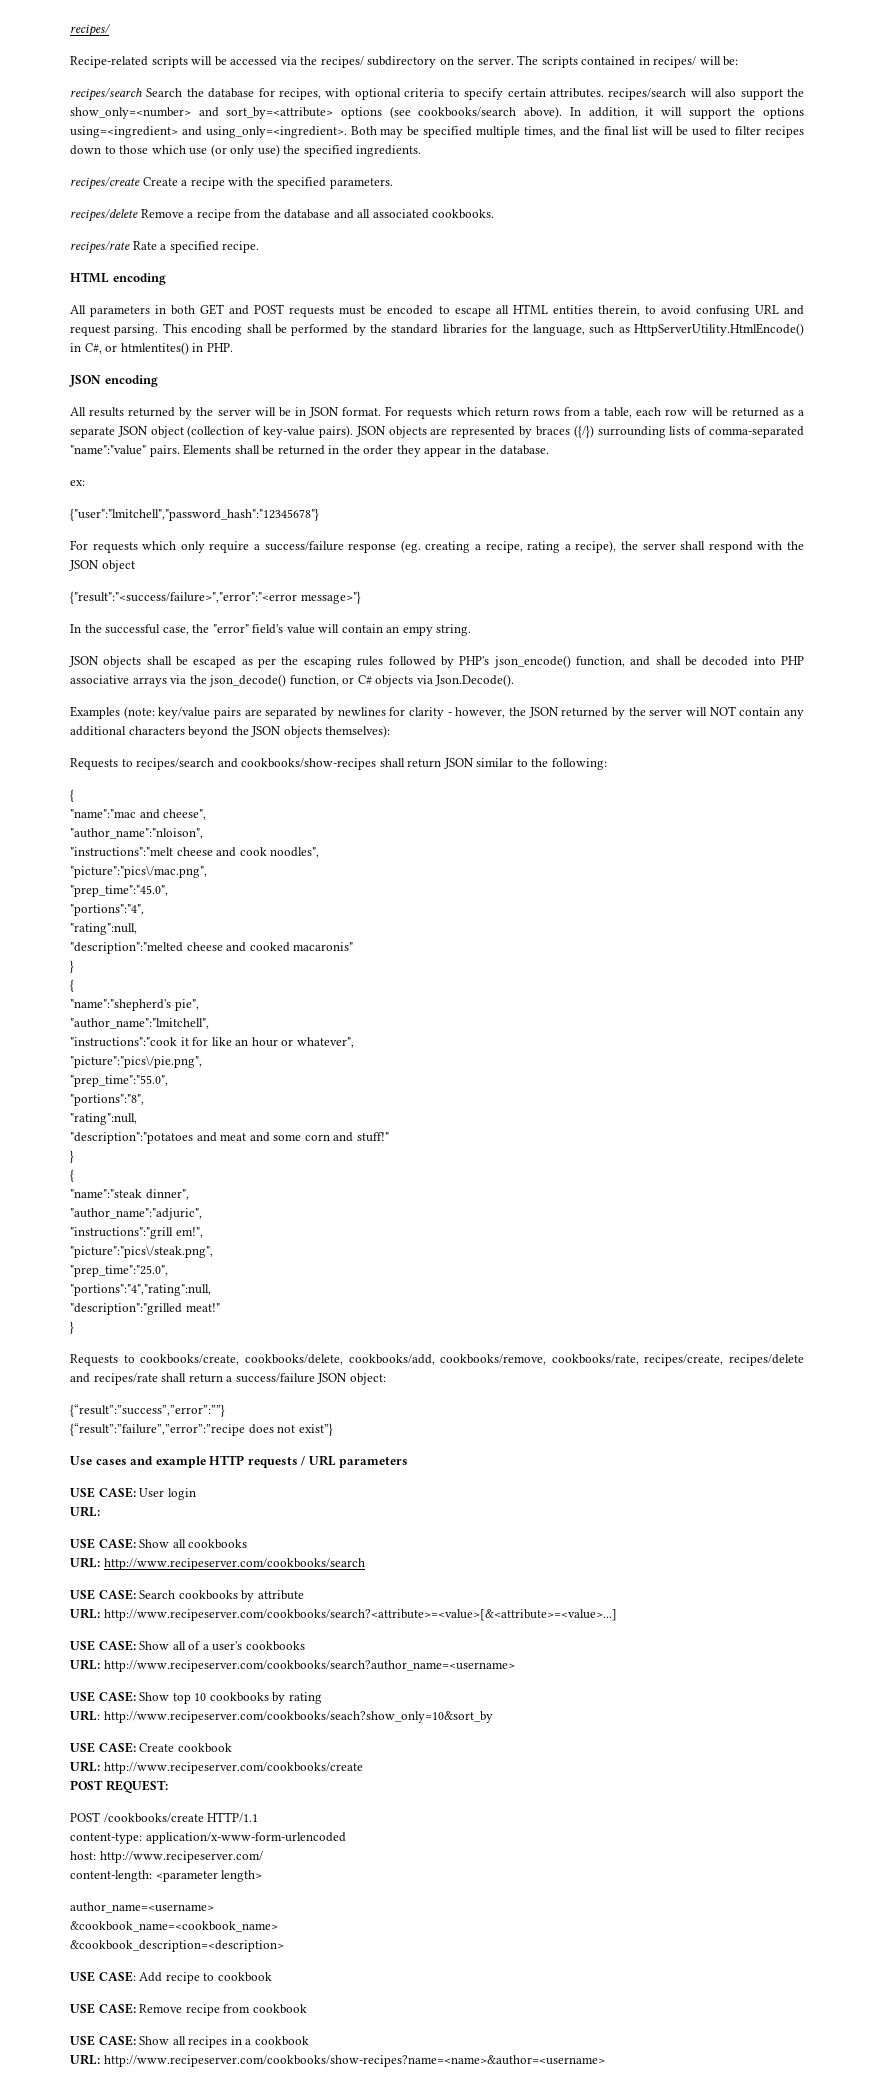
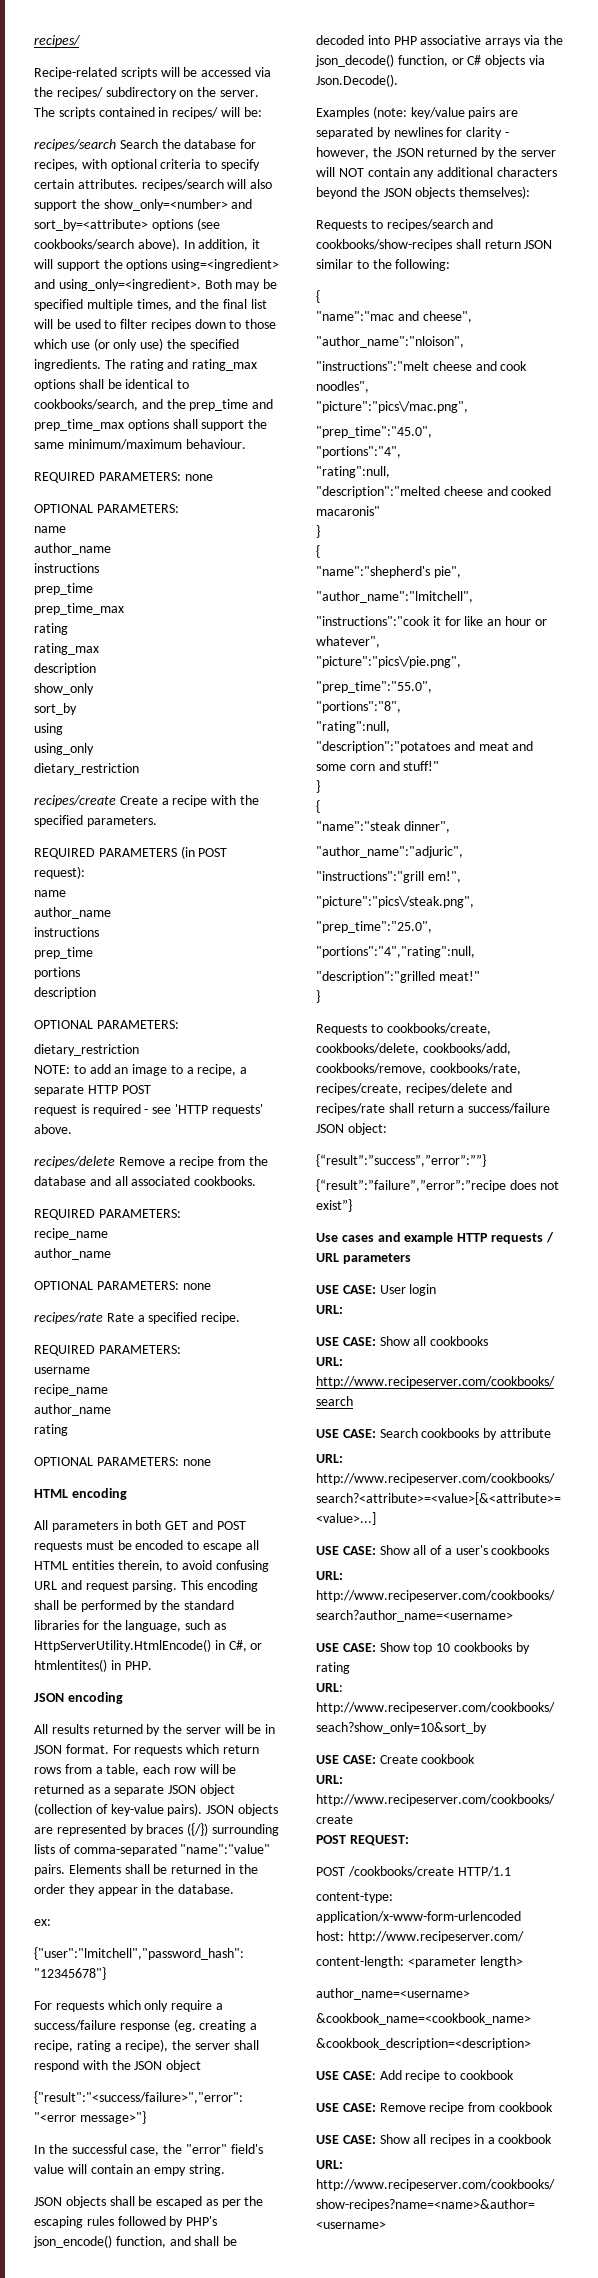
+ The rating and rating_max options shall be identical to cookbooks/search, and the prep_time and prep_time_max options shall support the same minimum/maximum behaviour.
+ REQUIRED PARAMETERS: none
+ OPTIONAL PARAMETERS:
+ name
+ author_name
+ instructions
+ prep_time
+ prep_time_max
+ rating
+ rating_max
+ description
+ show_only
+ sort_by
+ using
+ using_only
+ dietary_restriction
+ REQUIRED PARAMETERS (in POST request):
+ name
+ author_name
+ instructions
+ prep_time
+ portions
+ description
+ OPTIONAL PARAMETERS:
+ dietary_restriction
+ NOTE: to add an image to a recipe, a separate HTTP POST
+ request is required - see 'HTTP requests' above.
  recipes/delete Remove a recipe from the database and all associated cookbooks.
+ REQUIRED PARAMETERS:
+ recipe_name
+ author_name
+ OPTIONAL PARAMETERS: none
  recipes/rate Rate a specified recipe.
+ REQUIRED PARAMETERS:
+ username
+ recipe_name
+ author_name
+ rating
+ OPTIONAL PARAMETERS: none

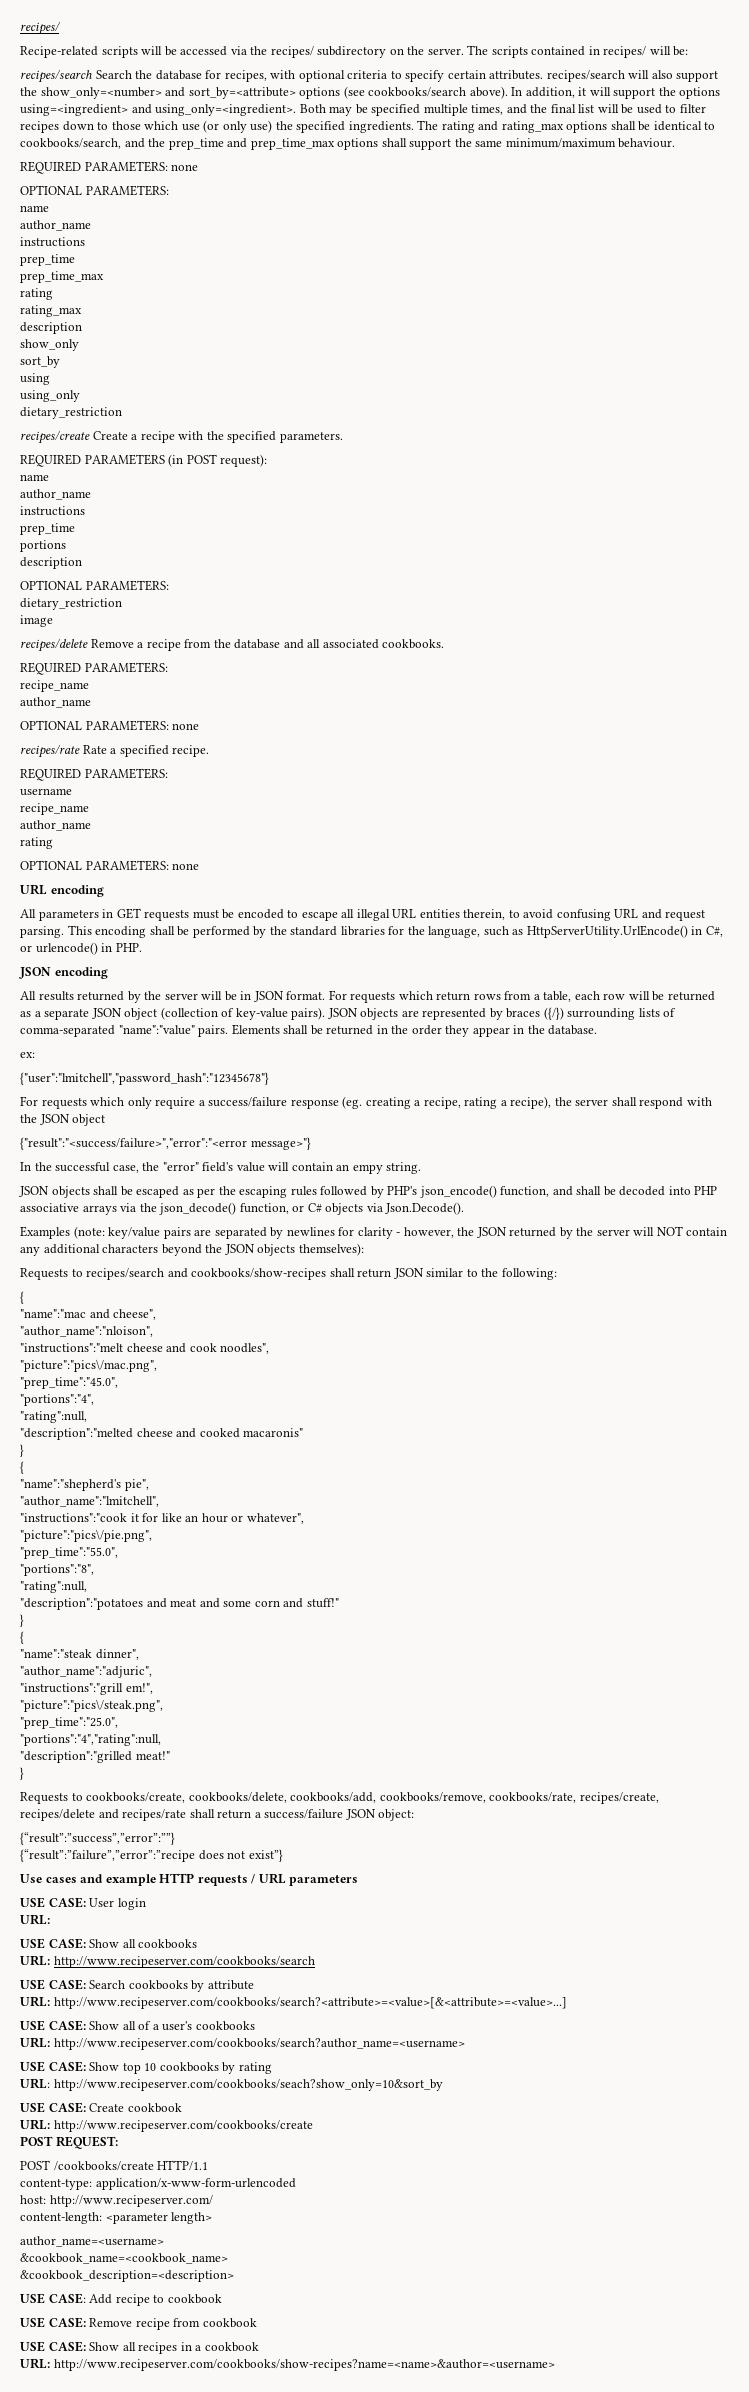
- NOTE: to add an image to a recipe, a separate HTTP POST
- request is required - see 'HTTP requests' above.
+ image
- HTML encoding
+ URL encoding
- All parameters in both GET and POST requests must be encoded to escape all HTML entities therein, to avoid confusing URL and request parsing.
+ All parameters in GET requests must be encoded to escape all illegal URL entities therein, to avoid confusing URL and request parsing.
- This encoding shall be performed by the standard libraries for the language, such as HttpServerUtility.HtmlEncode() in C#, or htmlentites() in PHP.
+ This encoding shall be performed by the standard libraries for the language, such as HttpServerUtility.UrlEncode() in C#, or urlencode() in PHP.

